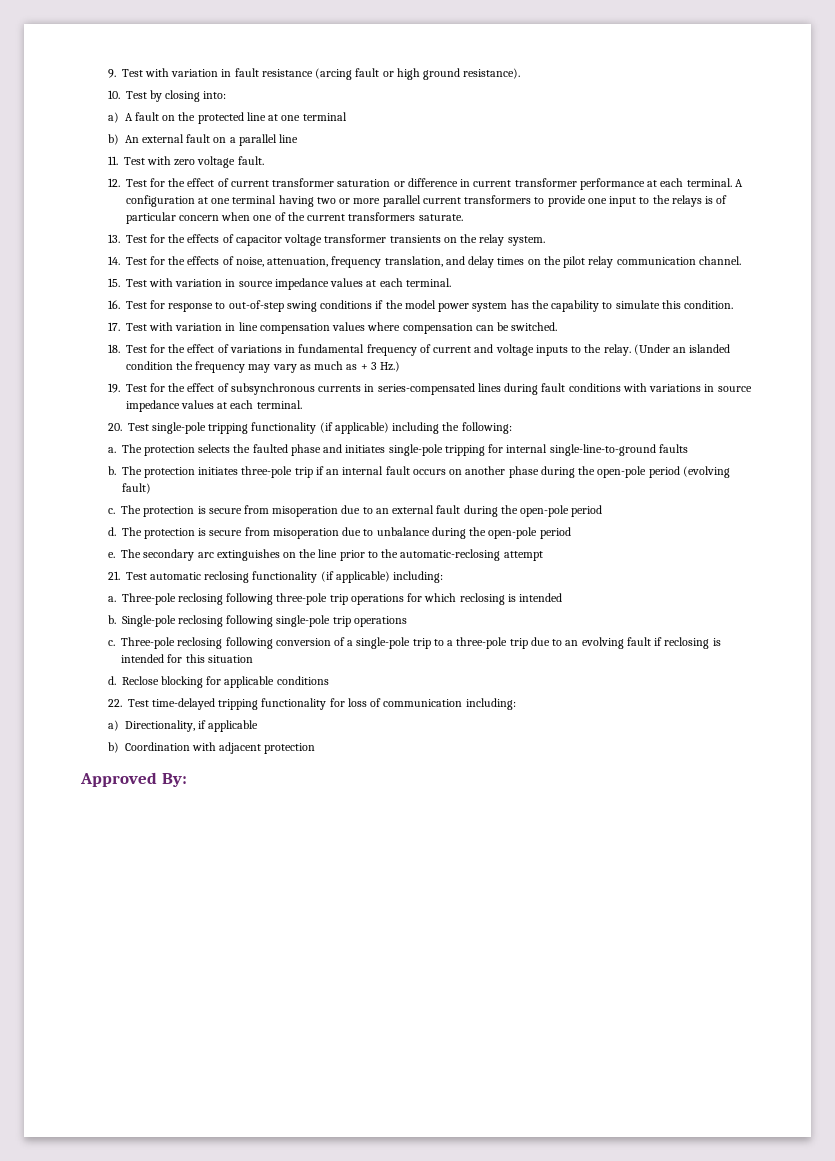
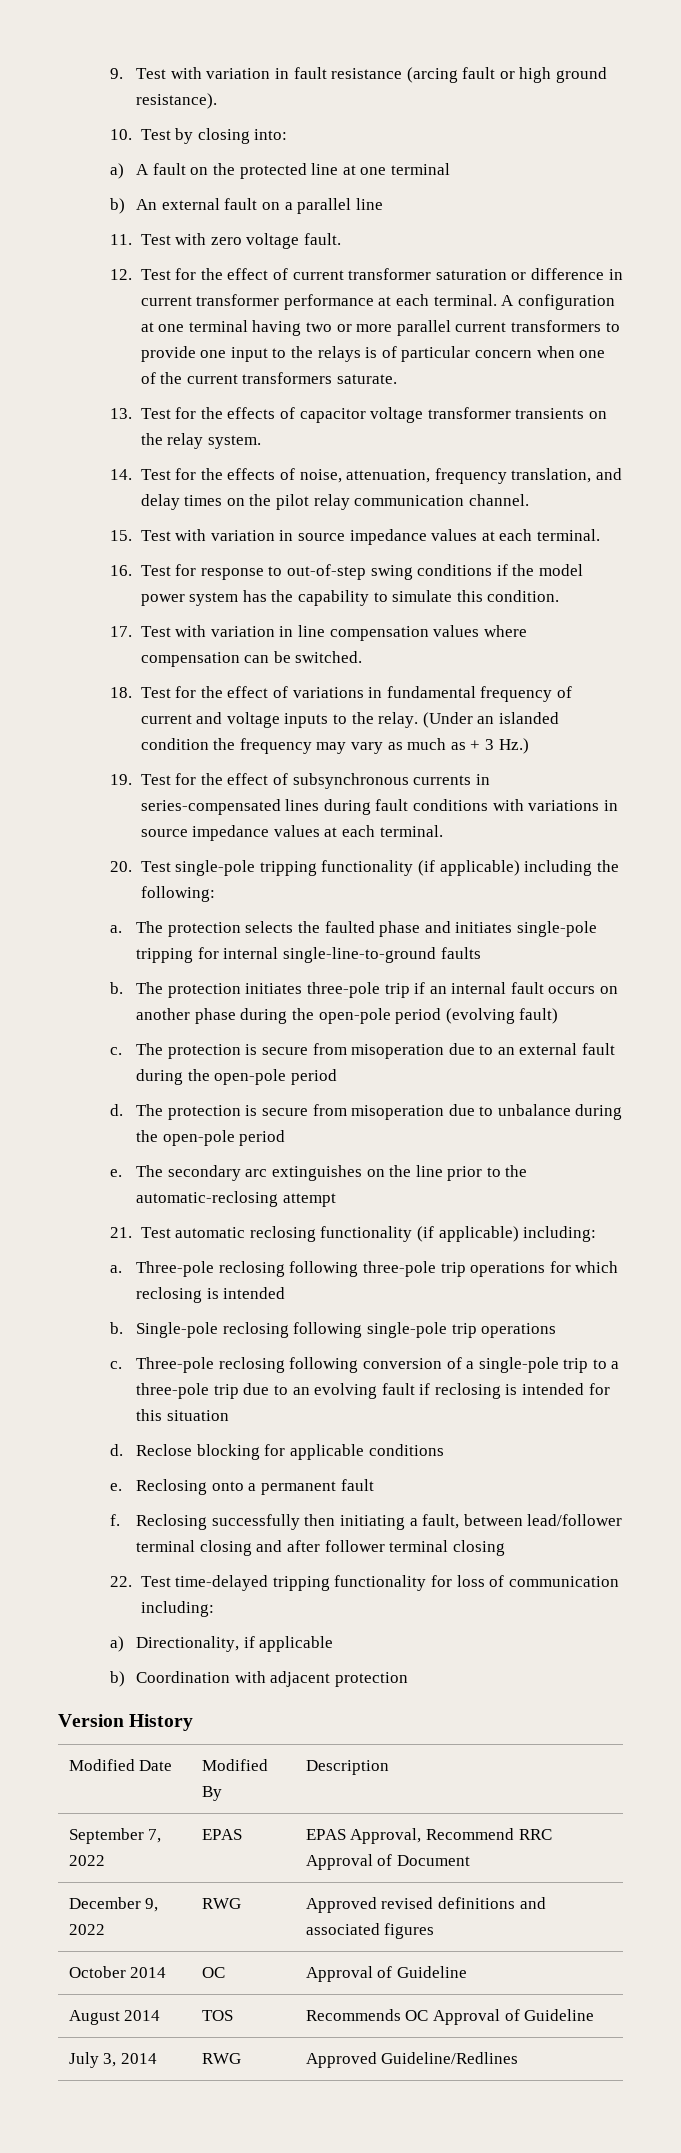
+ e. Reclosing onto a permanent fault
+ f. Reclosing successfully then initiating a fault, between lead/follower terminal closing and after follower terminal closing
- Approved By:
+ Version History
+ Modified Date | Modified By | Description
+ September 7, 2022 | EPAS | EPAS Approval, Recommend RRC Approval of Document
+ December 9, 2022 | RWG | Approved revised definitions and associated figures
+ October 2014 | OC | Approval of Guideline
+ August 2014 | TOS | Recommends OC Approval of Guideline
+ July 3, 2014 | RWG | Approved Guideline/Redlines

